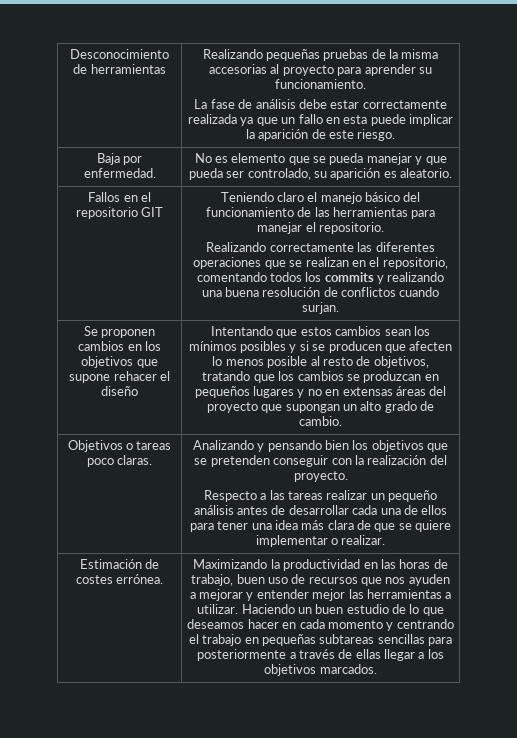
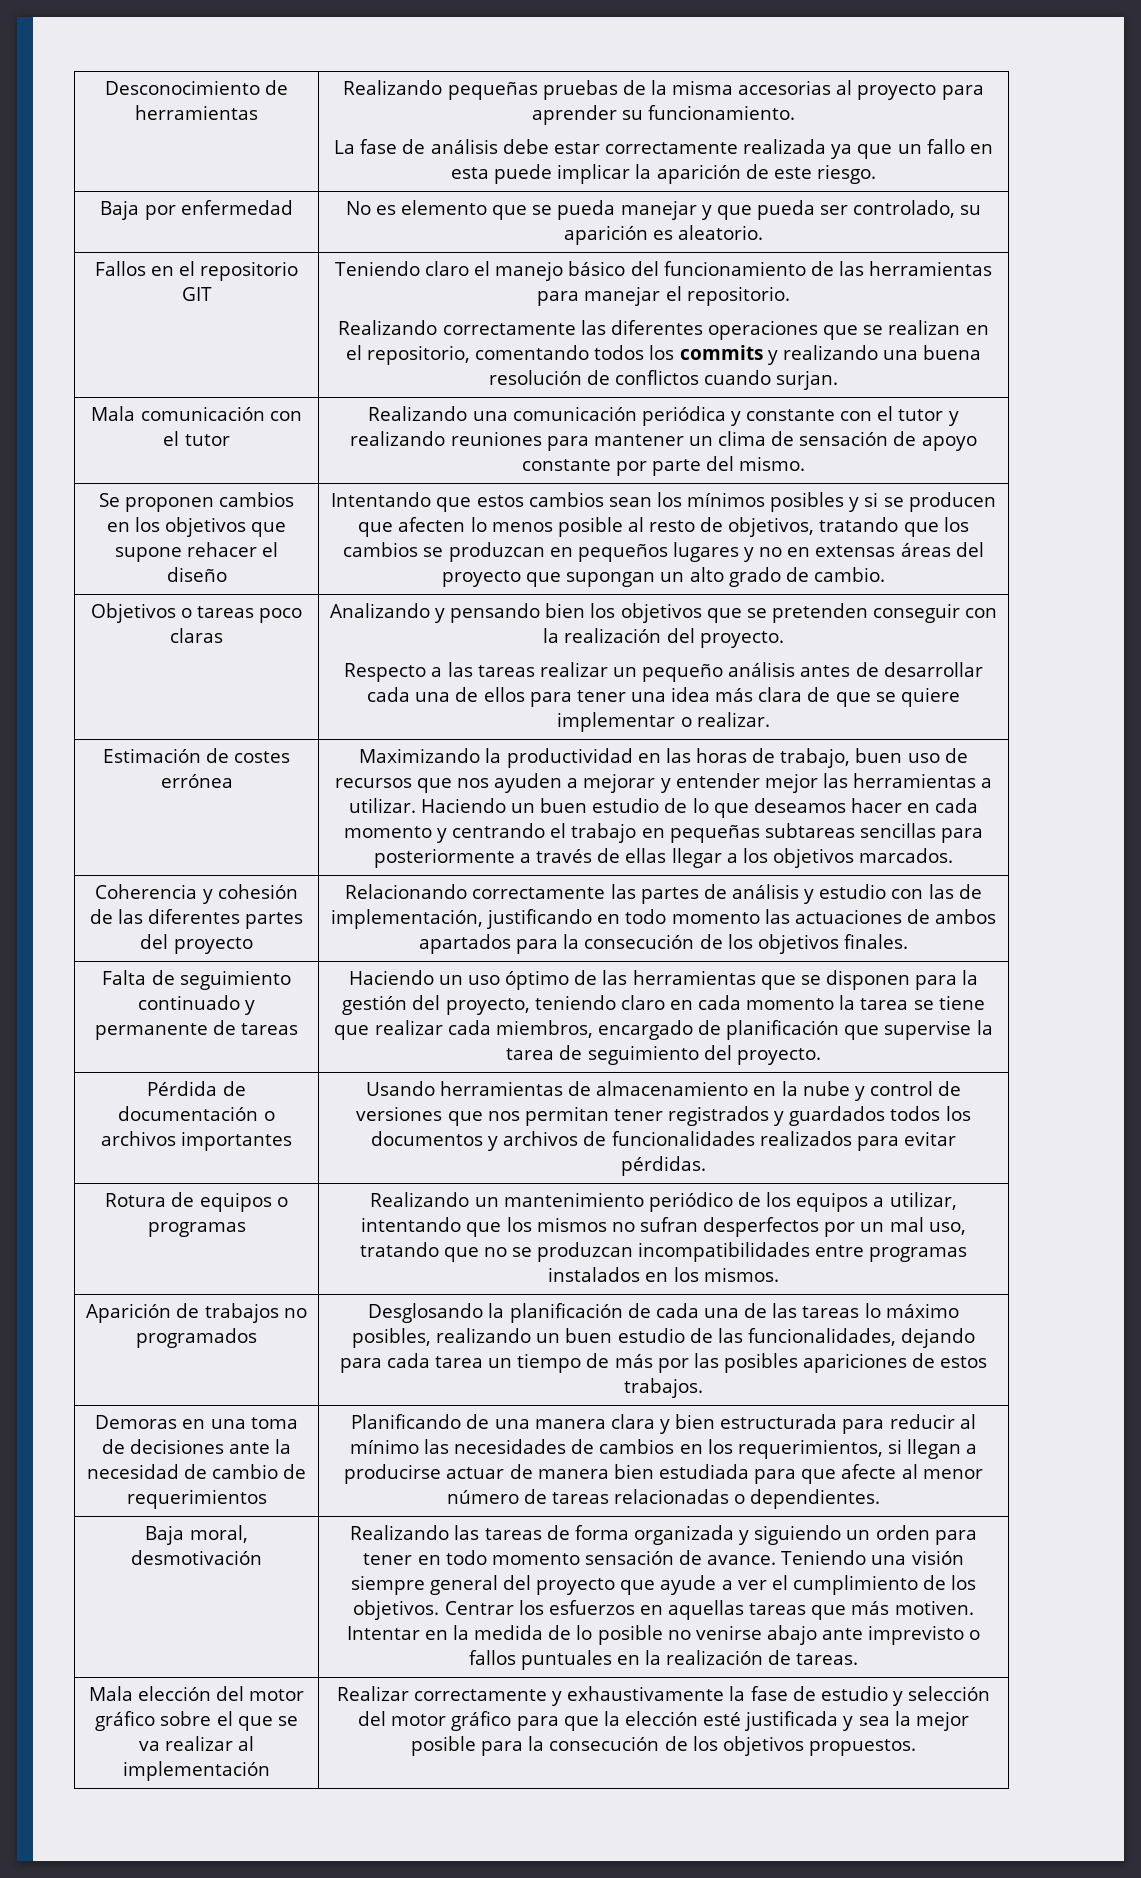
- Baja por enfermedad. | No es elemento que se pueda manejar y que pueda ser controlado, su aparición es aleatorio.
+ Baja por enfermedad | No es elemento que se pueda manejar y que pueda ser controlado, su aparición es aleatorio.
+ Mala comunicación con el tutor | Realizando una comunicación periódica y constante con el tutor y realizando reuniones para mantener un clima de sensación de apoyo constante por parte del mismo.
- Objetivos o tareas poco claras.
+ Objetivos o tareas poco claras
- Estimación de costes errónea.
+ Estimación de costes errónea
+ Coherencia y cohesión de las diferentes partes del proyecto | Relacionando correctamente las partes de análisis y estudio con las de implementación, justificando en todo momento las actuaciones de ambos apartados para la consecución de los objetivos finales.
+ Falta de seguimiento continuado y permanente de tareas | Haciendo un uso óptimo de las herramientas que se disponen para la gestión del proyecto, teniendo claro en cada momento la tarea se tiene que realizar cada miembros, encargado de planificación que supervise la tarea de seguimiento del proyecto.
+ Pérdida de documentación o archivos importantes | Usando herramientas de almacenamiento en la nube y control de versiones que nos permitan tener registrados y guardados todos los documentos y archivos de funcionalidades realizados para evitar pérdidas.
+ Rotura de equipos o programas | Realizando un mantenimiento periódico de los equipos a utilizar, intentando que los mismos no sufran desperfectos por un mal uso, tratando que no se produzcan incompatibilidades entre programas instalados en los mismos.
+ Aparición de trabajos no programados | Desglosando la planificación de cada una de las tareas lo máximo posibles, realizando un buen estudio de las funcionalidades, dejando para cada tarea un tiempo de más por las posibles apariciones de estos trabajos.
+ Demoras en una toma de decisiones ante la necesidad de cambio de requerimientos | Planificando de una manera clara y bien estructurada para reducir al mínimo las necesidades de cambios en los requerimientos, si llegan a producirse actuar de manera bien estudiada para que afecte al menor número de tareas relacionadas o dependientes.
+ Baja moral, desmotivación | Realizando las tareas de forma organizada y siguiendo un orden para tener en todo momento sensación de avance. Teniendo una visión siempre general del proyecto que ayude a ver el cumplimiento de los objetivos. Centrar los esfuerzos en aquellas tareas que más motiven. Intentar en la medida de lo posible no venirse abajo ante imprevisto o fallos puntuales en la realización de tareas.
+ Mala elección del motor gráfico sobre el que se va realizar al implementación | Realizar correctamente y exhaustivamente la fase de estudio y selección del motor gráfico para que la elección esté justificada y sea la mejor posible para la consecución de los objetivos propuestos.

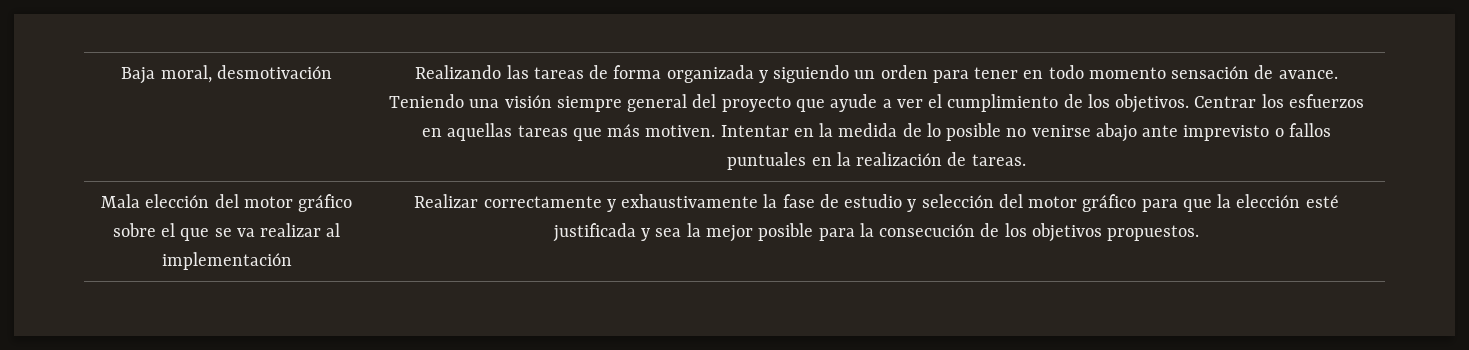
- Desconocimiento de herramientas | Realizando pequeñas pruebas de la misma accesorias al proyecto para aprender su funcionamiento.
- La fase de análisis debe estar correctamente realizada ya que un fallo en esta puede implicar la aparición de este riesgo.
- Baja por enfermedad | No es elemento que se pueda manejar y que pueda ser controlado, su aparición es aleatorio.
- Fallos en el repositorio GIT | Teniendo claro el manejo básico del funcionamiento de las herramientas para manejar el repositorio.
- Realizando correctamente las diferentes operaciones que se realizan en el repositorio, comentando todos los commits y realizando una buena resolución de conflictos cuando surjan.
- Mala comunicación con el tutor | Realizando una comunicación periódica y constante con el tutor y realizando reuniones para mantener un clima de sensación de apoyo constante por parte del mismo.
- Se proponen cambios en los objetivos que supone rehacer el diseño | Intentando que estos cambios sean los mínimos posibles y si se producen que afecten lo menos posible al resto de objetivos, tratando que los cambios se produzcan en pequeños lugares y no en extensas áreas del proyecto que supongan un alto grado de cambio.
- Objetivos o tareas poco claras | Analizando y pensando bien los objetivos que se pretenden conseguir con la realización del proyecto.
- Respecto a las tareas realizar un pequeño análisis antes de desarrollar cada una de ellos para tener una idea más clara de que se quiere implementar o realizar.
- Estimación de costes errónea | Maximizando la productividad en las horas de trabajo, buen uso de recursos que nos ayuden a mejorar y entender mejor las herramientas a utilizar. Haciendo un buen estudio de lo que deseamos hacer en cada momento y centrando el trabajo en pequeñas subtareas sencillas para posteriormente a través de ellas llegar a los objetivos marcados.
- Coherencia y cohesión de las diferentes partes del proyecto | Relacionando correctamente las partes de análisis y estudio con las de implementación, justificando en todo momento las actuaciones de ambos apartados para la consecución de los objetivos finales.
- Falta de seguimiento continuado y permanente de tareas | Haciendo un uso óptimo de las herramientas que se disponen para la gestión del proyecto, teniendo claro en cada momento la tarea se tiene que realizar cada miembros, encargado de planificación que supervise la tarea de seguimiento del proyecto.
- Pérdida de documentación o archivos importantes | Usando herramientas de almacenamiento en la nube y control de versiones que nos permitan tener registrados y guardados todos los documentos y archivos de funcionalidades realizados para evitar pérdidas.
- Rotura de equipos o programas | Realizando un mantenimiento periódico de los equipos a utilizar, intentando que los mismos no sufran desperfectos por un mal uso, tratando que no se produzcan incompatibilidades entre programas instalados en los mismos.
- Aparición de trabajos no programados | Desglosando la planificación de cada una de las tareas lo máximo posibles, realizando un buen estudio de las funcionalidades, dejando para cada tarea un tiempo de más por las posibles apariciones de estos trabajos.
- Demoras en una toma de decisiones ante la necesidad de cambio de requerimientos | Planificando de una manera clara y bien estructurada para reducir al mínimo las necesidades de cambios en los requerimientos, si llegan a producirse actuar de manera bien estudiada para que afecte al menor número de tareas relacionadas o dependientes.

